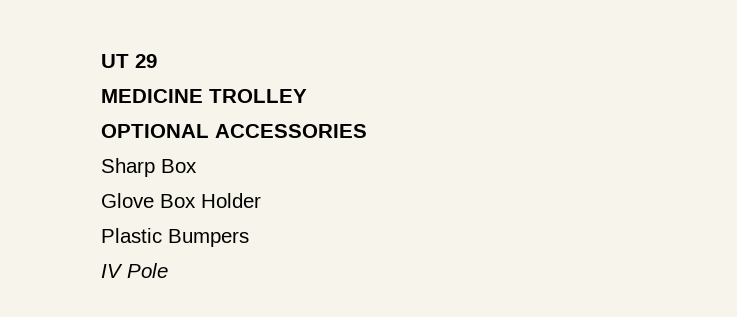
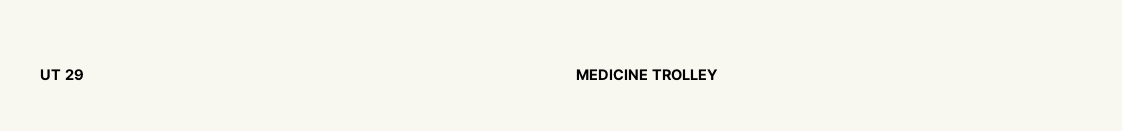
- OPTIONAL ACCESSORIES
- Sharp Box
- Glove Box Holder
- Plastic Bumpers
- IV Pole

